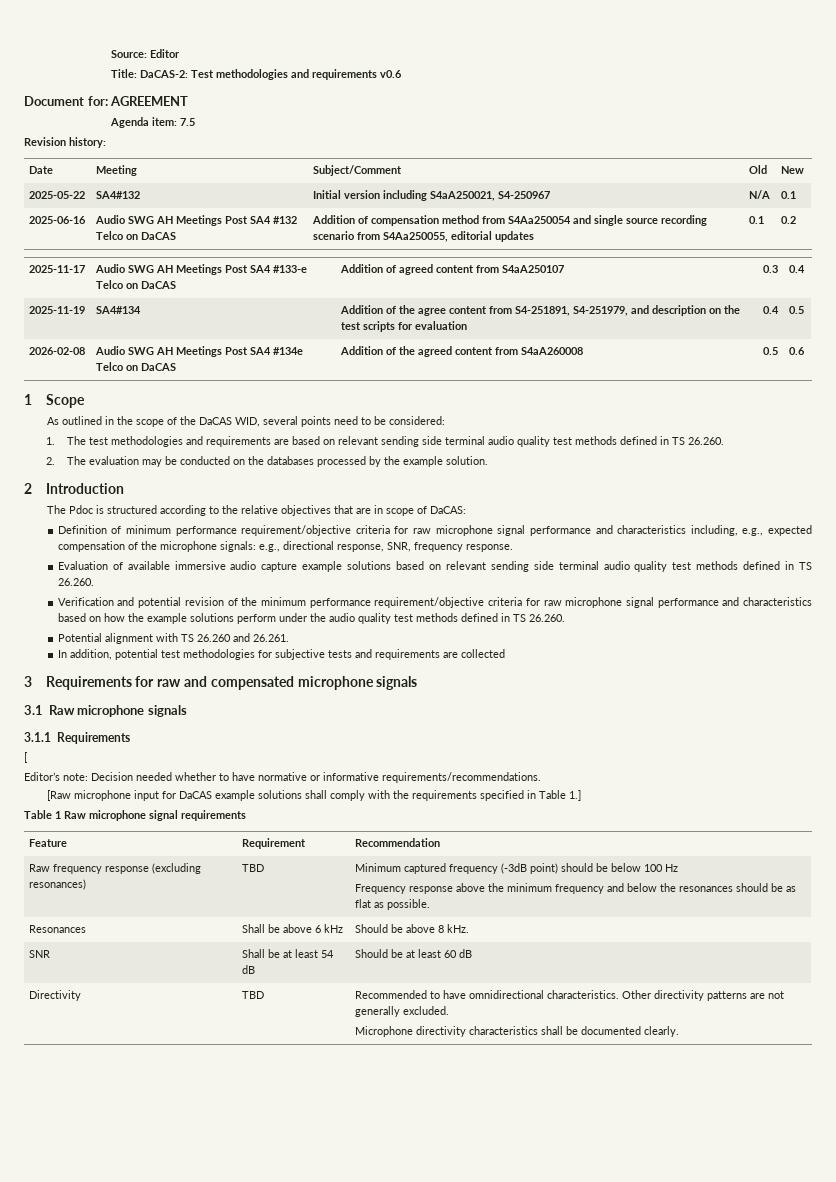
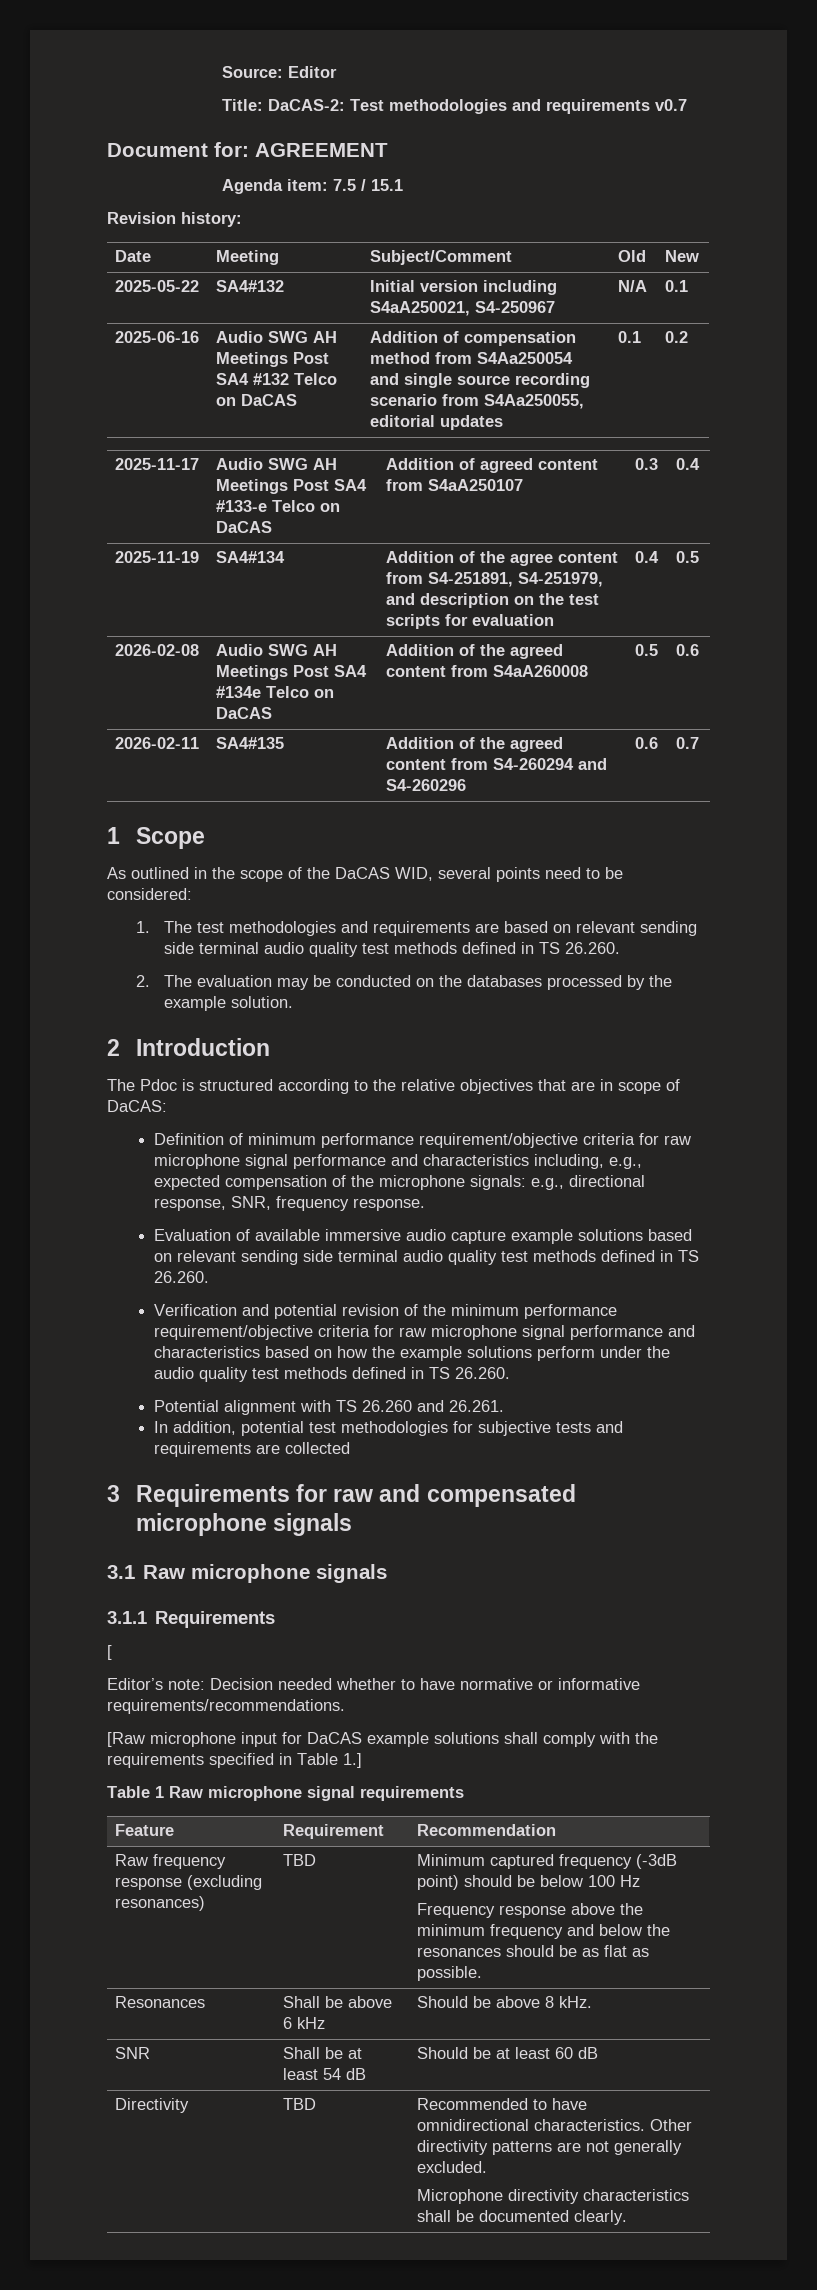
- Title: DaCAS-2: Test methodologies and requirements v0.6
+ Title: DaCAS-2: Test methodologies and requirements v0.7
- Agenda item: 7.5
+ Agenda item: 7.5 / 15.1
+ 2026-02-11 | SA4#135 | Addition of the agreed content from S4-260294 and S4-260296 | 0.6 | 0.7

